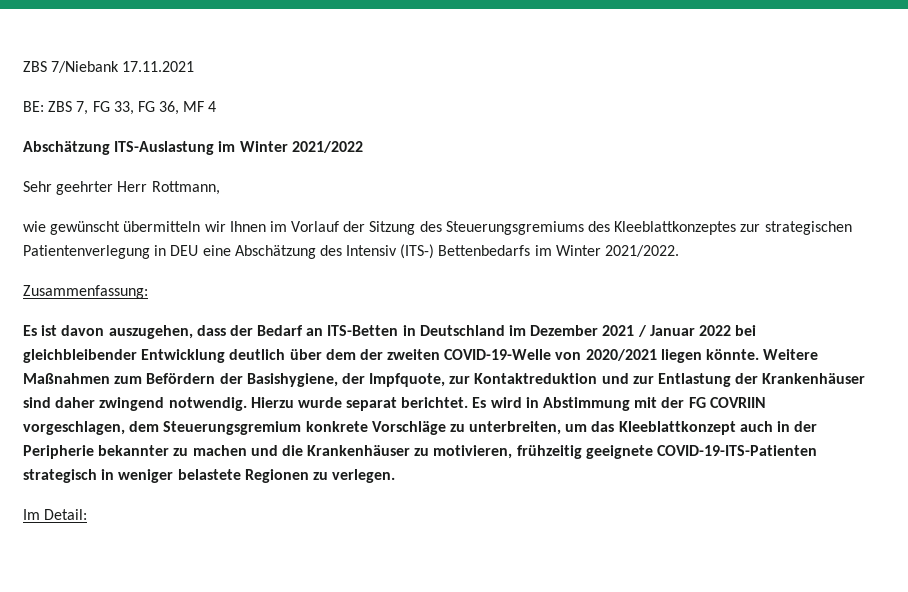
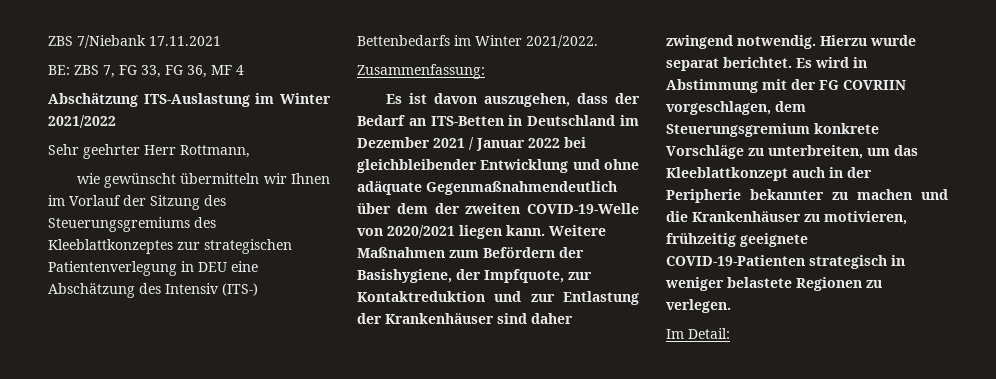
- Es ist davon auszugehen, dass der Bedarf an ITS-Betten in Deutschland im Dezember 2021 / Januar 2022 bei gleichbleibender Entwicklung deutlich über dem der zweiten COVID-19-Welle von 2020/2021 liegen könnte.
+ Es ist davon auszugehen, dass der Bedarf an ITS-Betten in Deutschland im Dezember 2021 / Januar 2022 bei gleichbleibender Entwicklung und ohne adäquate Gegenmaßnahmendeutlich über dem der zweiten COVID-19-Welle von 2020/2021 liegen kann.
- Es wird in Abstimmung mit der FG COVRIIN vorgeschlagen, dem Steuerungsgremium konkrete Vorschläge zu unterbreiten, um das Kleeblattkonzept auch in der Peripherie bekannter zu machen und die Krankenhäuser zu motivieren, frühzeitig geeignete COVID-19-ITS-Patienten strategisch in weniger belastete Regionen zu verlegen.
+ Es wird in Abstimmung mit der FG COVRIIN vorgeschlagen, dem Steuerungsgremium konkrete Vorschläge zu unterbreiten, um das Kleeblattkonzept auch in der Peripherie bekannter zu machen und die Krankenhäuser zu motivieren, frühzeitig geeignete COVID-19-Patienten strategisch in weniger belastete Regionen zu verlegen.

